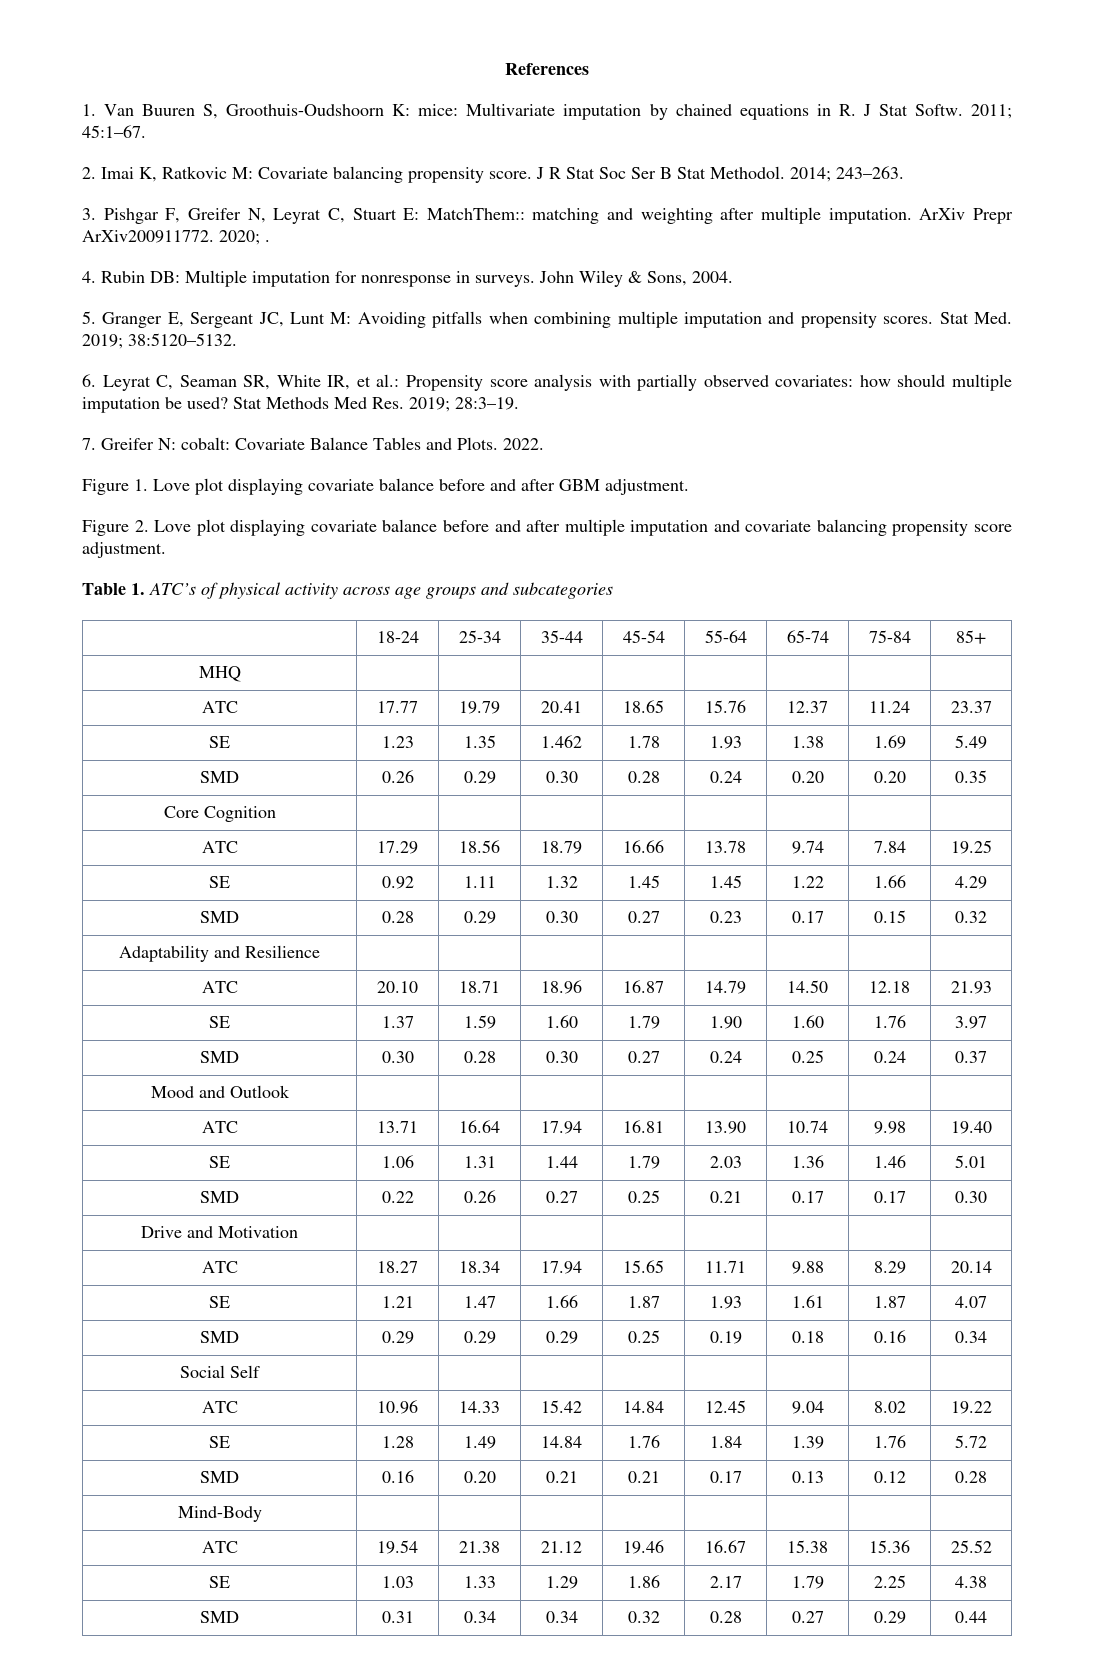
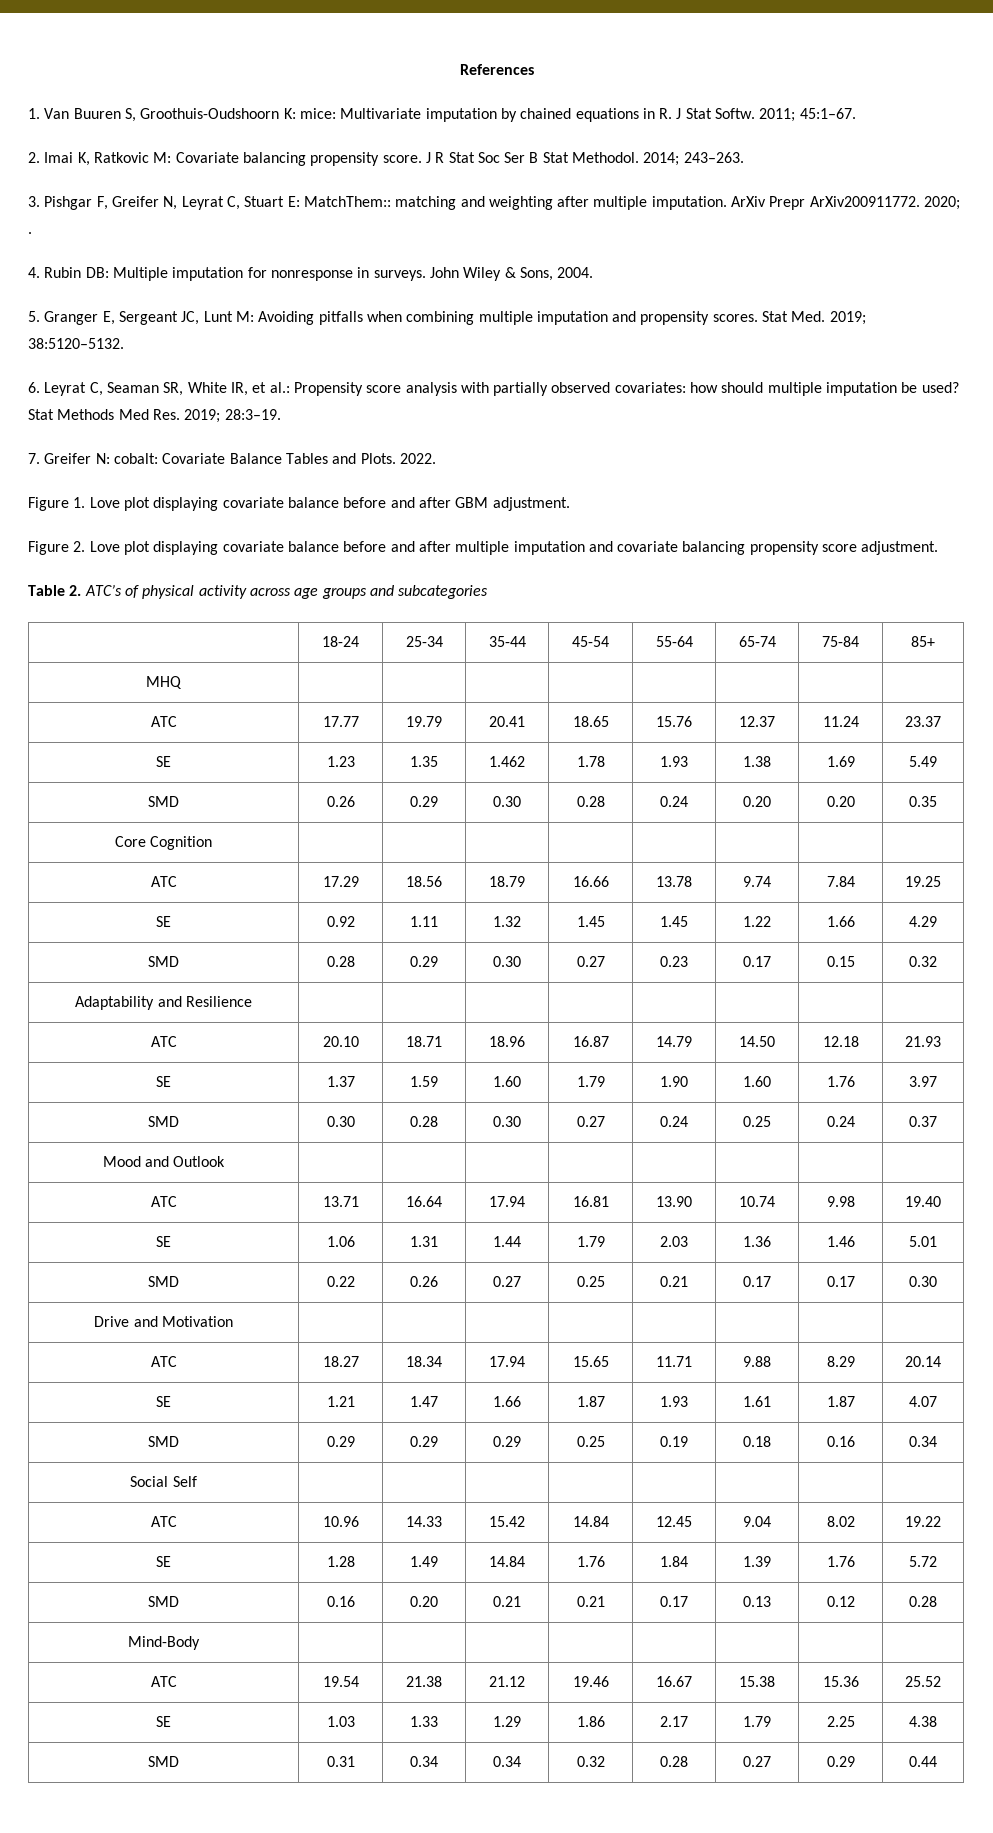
- Table 1. ATC’s of physical activity across age groups and subcategories
+ Table 2. ATC’s of physical activity across age groups and subcategories

